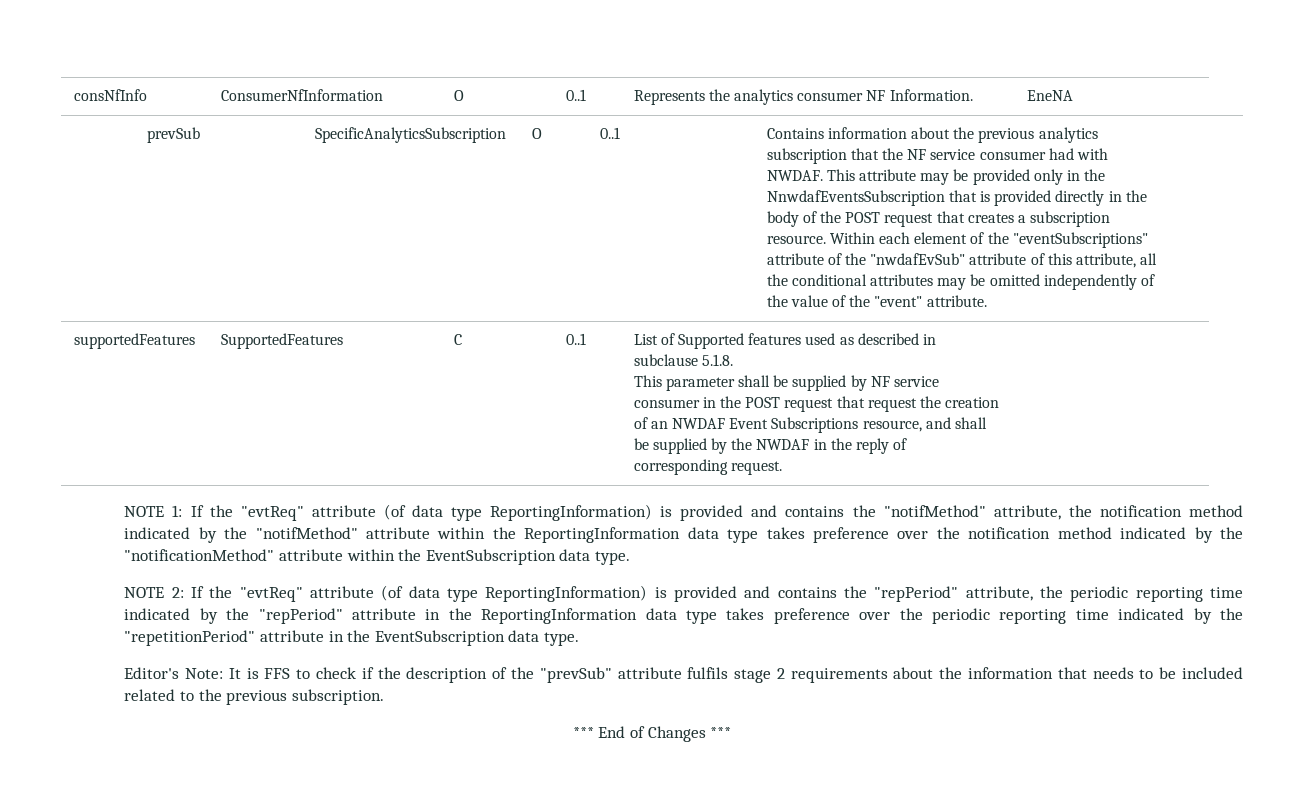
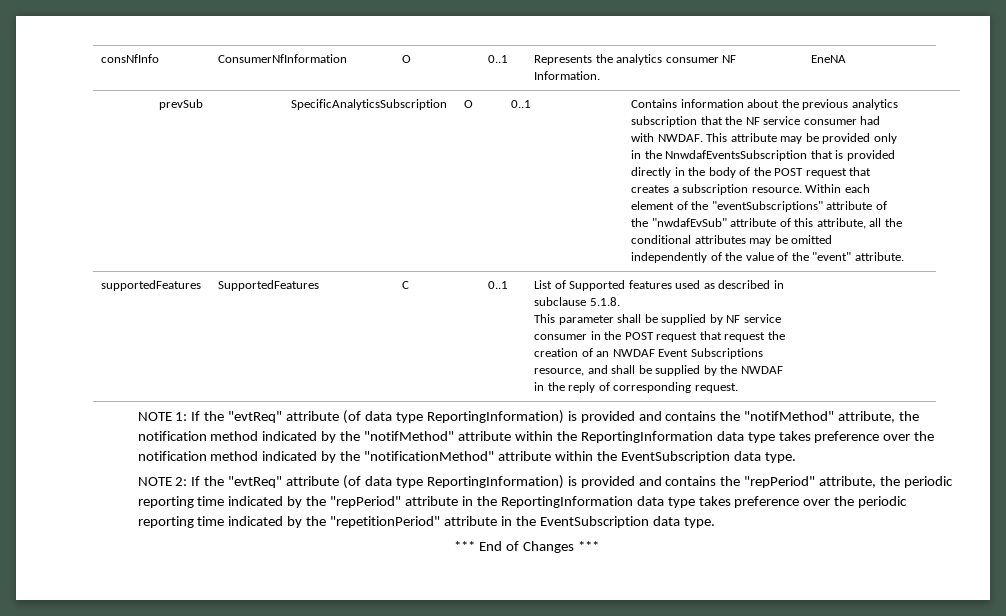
- Editor's Note: It is FFS to check if the description of the "prevSub" attribute fulfils stage 2 requirements about the information that needs to be included related to the previous subscription.

